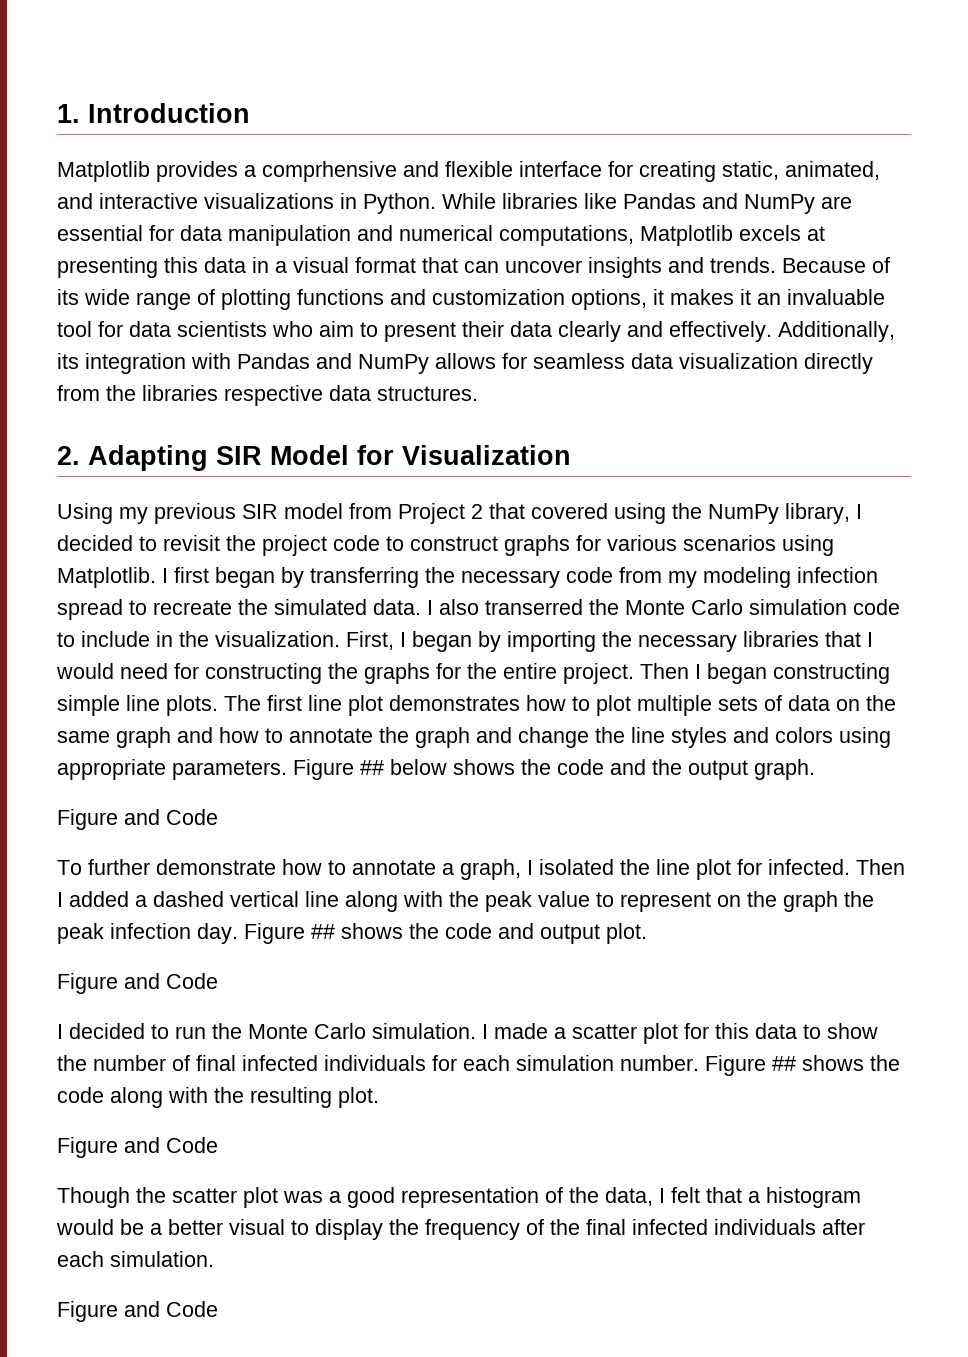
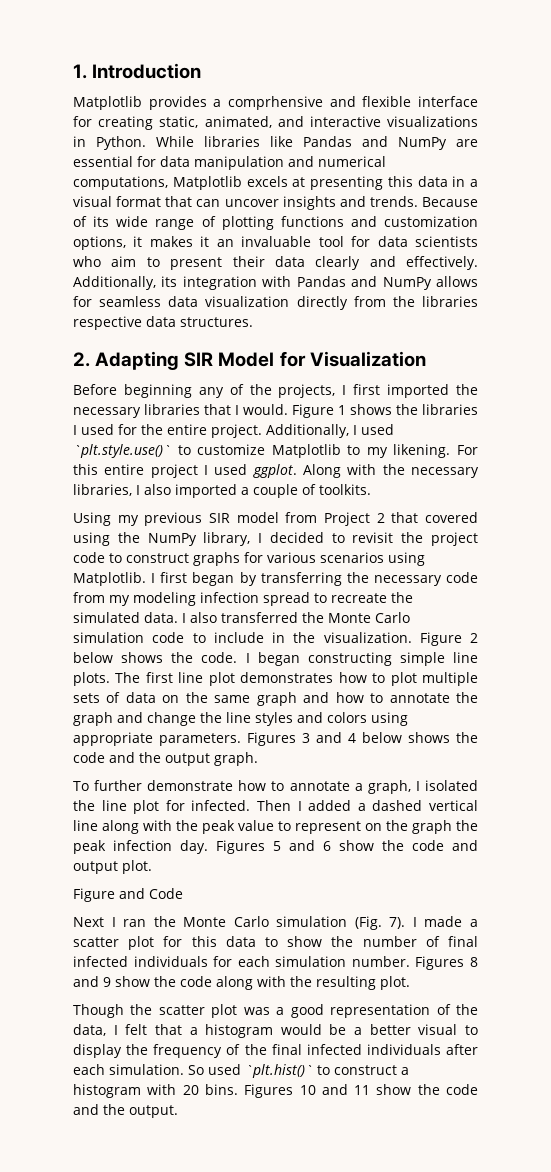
+ Before beginning any of the projects, I first imported the necessary libraries that I would. Figure 1 shows the libraries I used for the entire project. Additionally, I used `plt.style.use()` to customize Matplotlib to my likening. For this entire project I used ggplot. Along with the necessary libraries, I also imported a couple of toolkits.
- I also transerred the Monte Carlo simulation code to include in the visualization.
+ I also transferred the Monte Carlo simulation code to include in the visualization.
- First, I began by importing the necessary libraries that I would need for constructing the graphs for the entire project. Then I began constructing simple line plots.
+ Figure 2 below shows the code. I began constructing simple line plots.
- Figure ## below shows the code and the output graph.
- Figure and Code
+ Figures 3 and 4 below shows the code and the output graph.
- Figure ## shows the code and output plot.
+ Figures 5 and 6 show the code and output plot.
- I decided to run the Monte Carlo simulation.
+ Next I ran the Monte Carlo simulation (Fig. 7).
- Figure ## shows the code along with the resulting plot.
- Figure and Code
+ Figures 8 and 9 show the code along with the resulting plot.
- Though the scatter plot was a good representation of the data, I felt that a histogram would be a better visual to display the frequency of the final infected individuals after each simulation.
- Figure and Code
+ Though the scatter plot was a good representation of the data, I felt that a histogram would be a better visual to display the frequency of the final infected individuals after each simulation. So used `plt.hist()` to construct a histogram with 20 bins. Figures 10 and 11 show the code and the output.

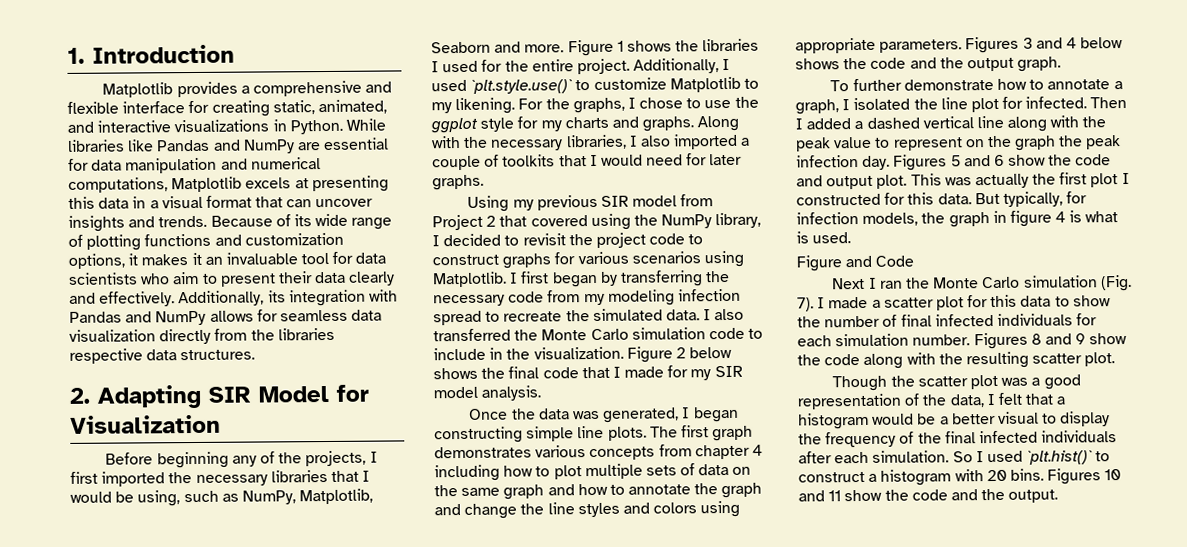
- Matplotlib provides a comprhensive and flexible interface for creating static, animated, and interactive visualizations in Python.
+ Matplotlib provides a comprehensive and flexible interface for creating static, animated, and interactive visualizations in Python.
- Before beginning any of the projects, I first imported the necessary libraries that I would.
+ Before beginning any of the projects, I first imported the necessary libraries that I would be using, such as NumPy, Matplotlib, Seaborn and more.
- For this entire project I used ggplot.
+ For the graphs, I chose to use the ggplot style for my charts and graphs.
- Along with the necessary libraries, I also imported a couple of toolkits.
+ Along with the necessary libraries, I also imported a couple of toolkits that I would need for later graphs.
- Figure 2 below shows the code. I began constructing simple line plots.
+ Figure 2 below shows the final code that I made for my SIR model analysis.
+ Once the data was generated, I began constructing simple line plots.
- The first line plot demonstrates how to plot multiple sets of data on the same graph and how to annotate the graph and change the line styles and colors using appropriate parameters.
+ The first graph demonstrates various concepts from chapter 4 including how to plot multiple sets of data on the same graph and how to annotate the graph and change the line styles and colors using appropriate parameters.
+ This was actually the first plot I constructed for this data. But typically, for infection models, the graph in figure 4 is what is used.
- Figures 8 and 9 show the code along with the resulting plot.
+ Figures 8 and 9 show the code along with the resulting scatter plot.
- So used `plt.hist()` to construct a histogram with 20 bins.
+ So I used `plt.hist()` to construct a histogram with 20 bins.

